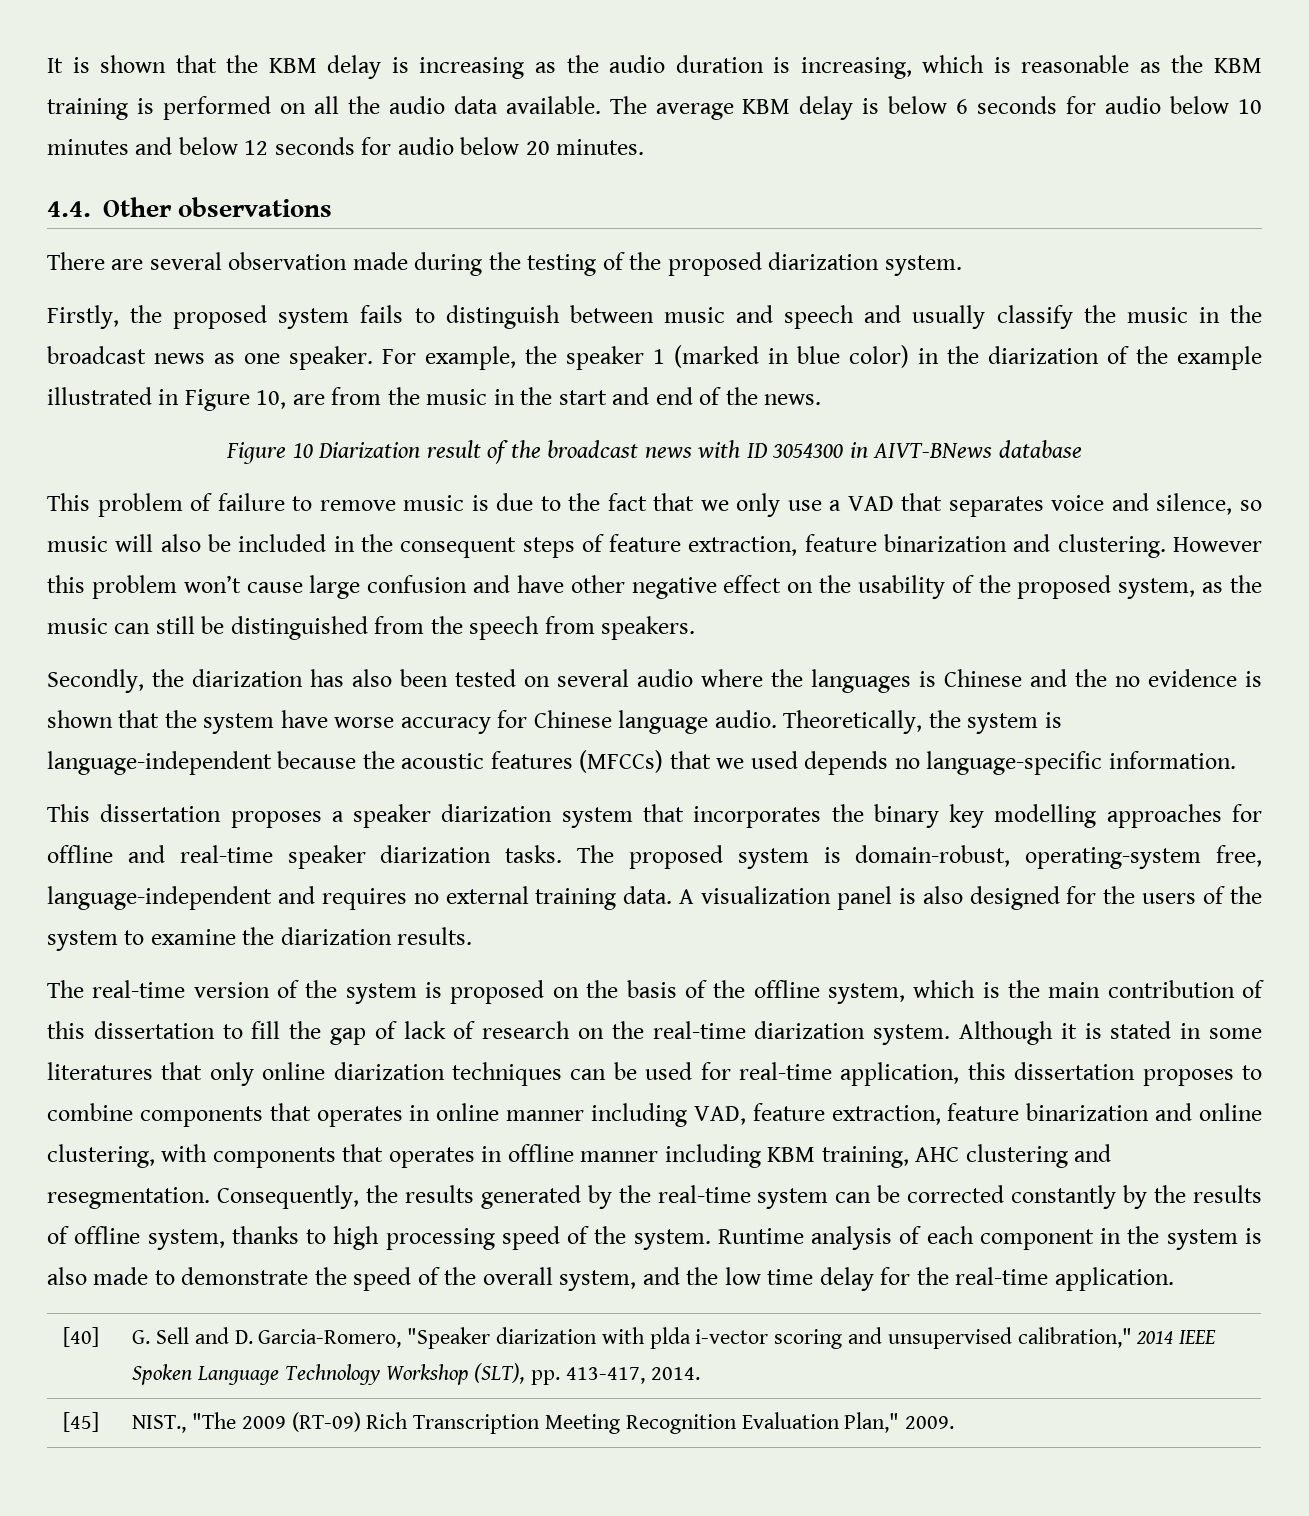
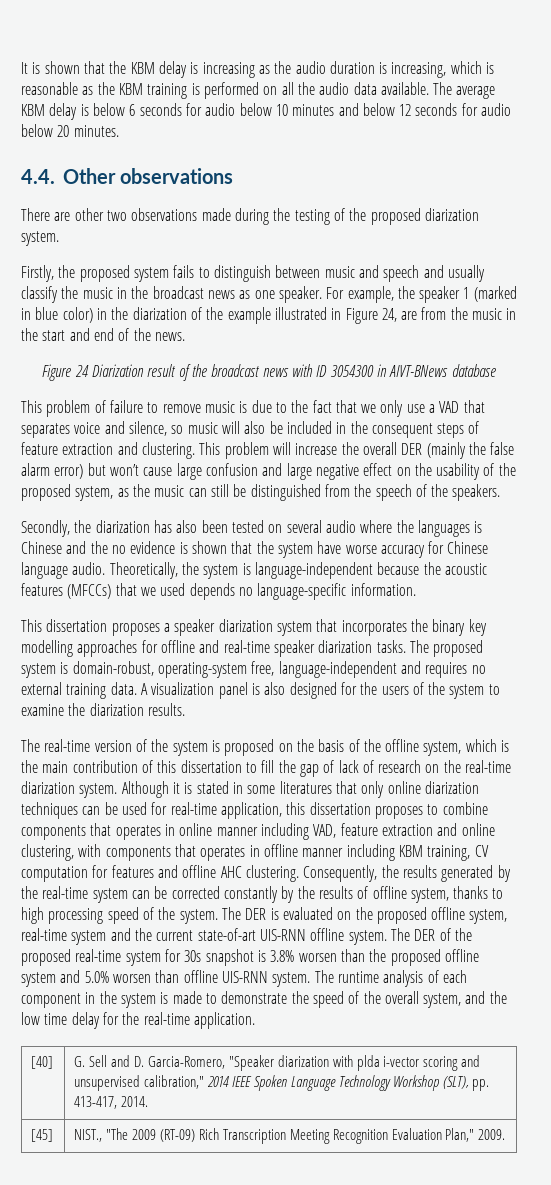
- There are several observation made during the testing of the proposed diarization system.
+ There are other two observations made during the testing of the proposed diarization system.
- For example, the speaker 1 (marked in blue color) in the diarization of the example illustrated in Figure 10, are from the music in the start and end of the news.
+ For example, the speaker 1 (marked in blue color) in the diarization of the example illustrated in Figure 24, are from the music in the start and end of the news.
- Figure 10 Diarization result of the broadcast news with ID 3054300 in AIVT-BNews database
+ Figure 24 Diarization result of the broadcast news with ID 3054300 in AIVT-BNews database
- This problem of failure to remove music is due to the fact that we only use a VAD that separates voice and silence, so music will also be included in the consequent steps of feature extraction, feature binarization and clustering. However this problem won’t cause large confusion and have other negative effect on the usability of the proposed system, as the music can still be distinguished from the speech from speakers.
+ This problem of failure to remove music is due to the fact that we only use a VAD that separates voice and silence, so music will also be included in the consequent steps of feature extraction and clustering. This problem will increase the overall DER (mainly the false alarm error) but won’t cause large confusion and large negative effect on the usability of the proposed system, as the music can still be distinguished from the speech of the speakers.
- Although it is stated in some literatures that only online diarization techniques can be used for real-time application, this dissertation proposes to combine components that operates in online manner including VAD, feature extraction, feature binarization and online clustering, with components that operates in offline manner including KBM training, AHC clustering and resegmentation.
+ Although it is stated in some literatures that only online diarization techniques can be used for real-time application, this dissertation proposes to combine components that operates in online manner including VAD, feature extraction and online clustering, with components that operates in offline manner including KBM training, CV computation for features and offline AHC clustering.
- Runtime analysis of each component in the system is also made to demonstrate the speed of the overall system, and the low time delay for the real-time application.
+ The DER is evaluated on the proposed offline system, real-time system and the current state-of-art UIS-RNN offline system. The DER of the proposed real-time system for 30s snapshot is 3.8% worsen than the proposed offline system and 5.0% worsen than offline UIS-RNN system. The runtime analysis of each component in the system is made to demonstrate the speed of the overall system, and the low time delay for the real-time application.

